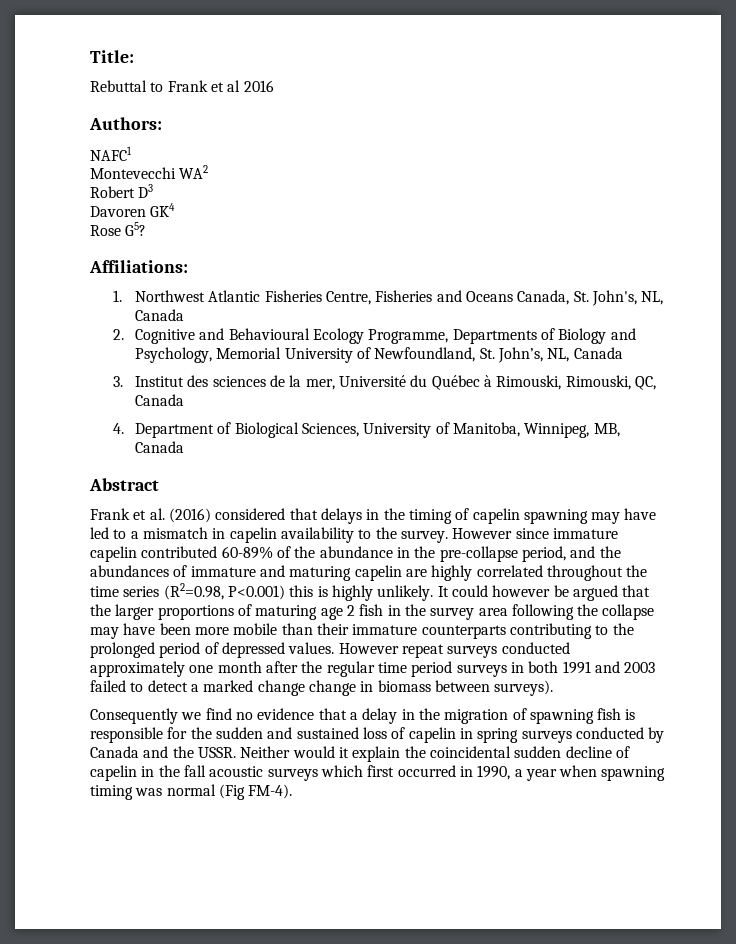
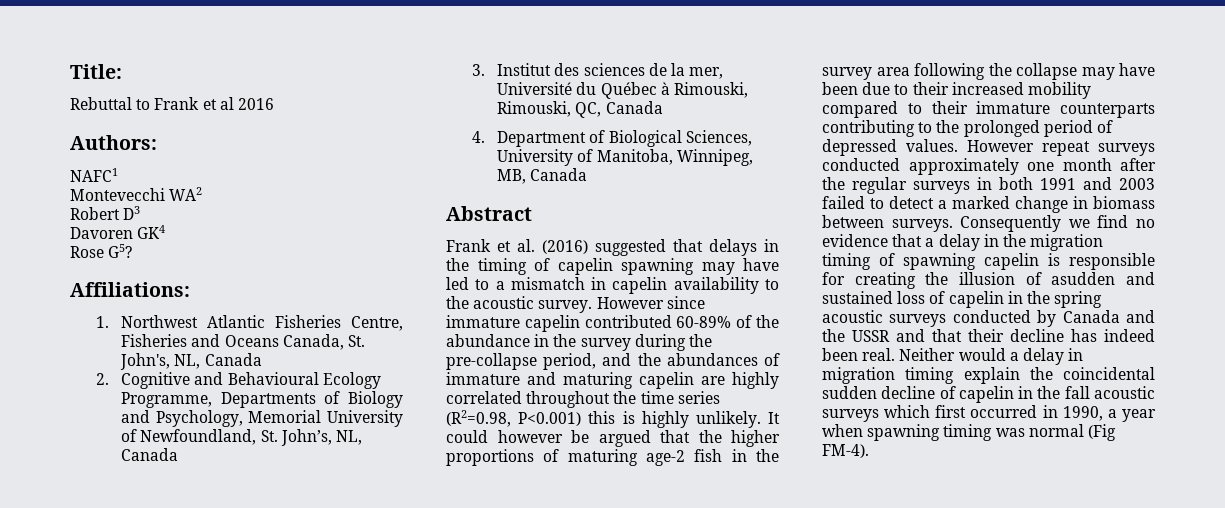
- Frank et al. (2016) considered that delays in the timing of capelin spawning may have led to a mismatch in capelin availability to the survey.
+ Frank et al. (2016) suggested that delays in the timing of capelin spawning may have led to a mismatch in capelin availability to the acoustic survey.
- However since immature capelin contributed 60-89% of the abundance in the pre-collapse period, and the abundances of immature and maturing capelin are highly correlated throughout the time series (R2=0.98, P<0.001) this is highly unlikely.
+ However since immature capelin contributed 60-89% of the abundance in the survey during the pre-collapse period, and the abundances of immature and maturing capelin are highly correlated throughout the time series (R2=0.98, P<0.001) this is highly unlikely.
- It could however be argued that the larger proportions of maturing age 2 fish in the survey area following the collapse may have been more mobile than their immature counterparts contributing to the prolonged period of depressed values.
+ It could however be argued that the higher proportions of maturing age-2 fish in the survey area following the collapse may have been due to their increased mobility compared to their immature counterparts contributing to the prolonged period of depressed values.
- However repeat surveys conducted approximately one month after the regular time period surveys in both 1991 and 2003 failed to detect a marked change change in biomass between surveys).
- Consequently we find no evidence that a delay in the migration of spawning fish is responsible for the sudden and sustained loss of capelin in spring surveys conducted by Canada and the USSR. Neither would it explain the coincidental sudden decline of capelin in the fall acoustic surveys which first occurred in 1990, a year when spawning timing was normal (Fig FM-4).
+ However repeat surveys conducted approximately one month after the regular surveys in both 1991 and 2003 failed to detect a marked change in biomass between surveys. Consequently we find no evidence that a delay in the migration timing of spawning capelin is responsible for creating the illusion of asudden and sustained loss of capelin in the spring acoustic surveys conducted by Canada and the USSR and that their decline has indeed been real. Neither would a delay in migration timing explain the coincidental sudden decline of capelin in the fall acoustic surveys which first occurred in 1990, a year when spawning timing was normal (Fig FM-4).

